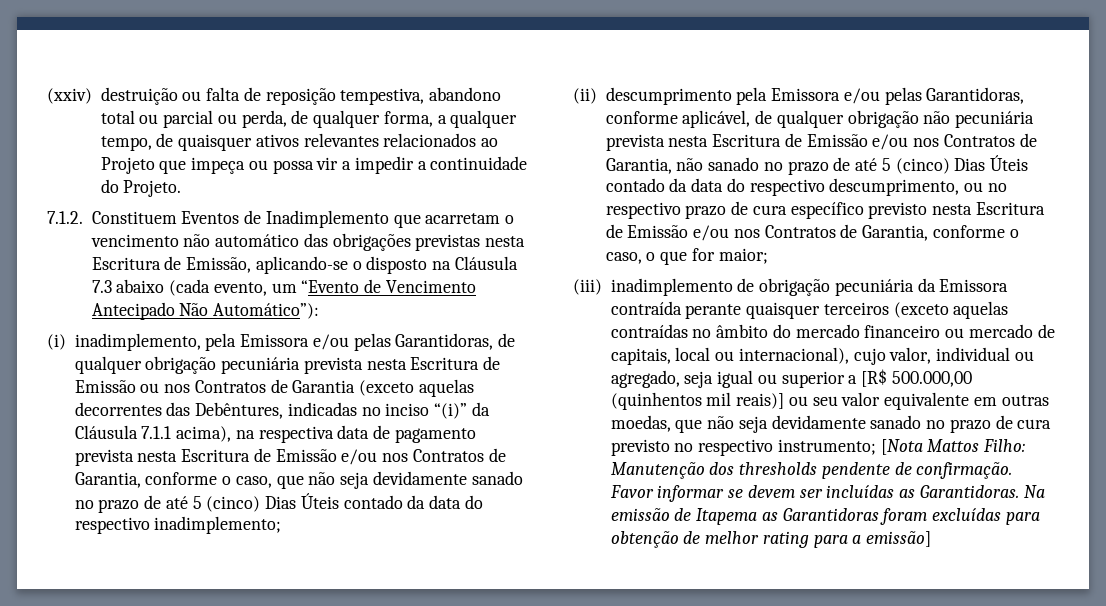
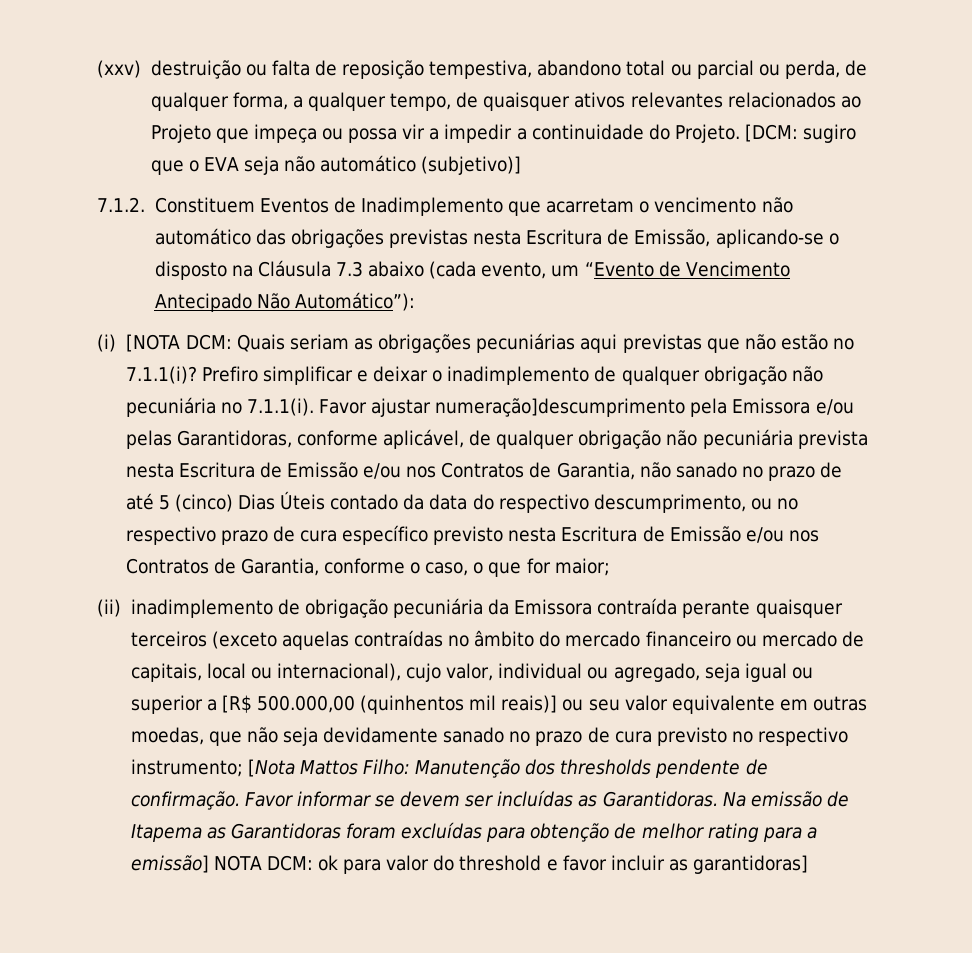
- (xxiv) destruição ou falta de reposição tempestiva, abandono total ou parcial ou perda, de qualquer forma, a qualquer tempo, de quaisquer ativos relevantes relacionados ao Projeto que impeça ou possa vir a impedir a continuidade do Projeto.
+ (xxv) destruição ou falta de reposição tempestiva, abandono total ou parcial ou perda, de qualquer forma, a qualquer tempo, de quaisquer ativos relevantes relacionados ao Projeto que impeça ou possa vir a impedir a continuidade do Projeto. [DCM: sugiro que o EVA seja não automático (subjetivo)]
- (i) inadimplemento, pela Emissora e/ou pelas Garantidoras, de qualquer obrigação pecuniária prevista nesta Escritura de Emissão ou nos Contratos de Garantia (exceto aquelas decorrentes das Debêntures, indicadas no inciso “(i)” da Cláusula 7.1.1 acima), na respectiva data de pagamento prevista nesta Escritura de Emissão e/ou nos Contratos de Garantia, conforme o caso, que não seja devidamente sanado no prazo de até 5 (cinco) Dias Úteis contado da data do respectivo inadimplemento;
- (ii) descumprimento pela Emissora e/ou pelas Garantidoras, conforme aplicável, de qualquer obrigação não pecuniária prevista nesta Escritura de Emissão e/ou nos Contratos de Garantia, não sanado no prazo de até 5 (cinco) Dias Úteis contado da data do respectivo descumprimento, ou no respectivo prazo de cura específico previsto nesta Escritura de Emissão e/ou nos Contratos de Garantia, conforme o caso, o que for maior;
+ (i) [NOTA DCM: Quais seriam as obrigações pecuniárias aqui previstas que não estão no 7.1.1(i)? Prefiro simplificar e deixar o inadimplemento de qualquer obrigação não pecuniária no 7.1.1(i). Favor ajustar numeração]descumprimento pela Emissora e/ou pelas Garantidoras, conforme aplicável, de qualquer obrigação não pecuniária prevista nesta Escritura de Emissão e/ou nos Contratos de Garantia, não sanado no prazo de até 5 (cinco) Dias Úteis contado da data do respectivo descumprimento, ou no respectivo prazo de cura específico previsto nesta Escritura de Emissão e/ou nos Contratos de Garantia, conforme o caso, o que for maior;
- (iii) inadimplemento de obrigação pecuniária da Emissora contraída perante quaisquer terceiros (exceto aquelas contraídas no âmbito do mercado financeiro ou mercado de capitais, local ou internacional), cujo valor, individual ou agregado, seja igual ou superior a [R$ 500.000,00 (quinhentos mil reais)] ou seu valor equivalente em outras moedas, que não seja devidamente sanado no prazo de cura previsto no respectivo instrumento;
+ (ii) inadimplemento de obrigação pecuniária da Emissora contraída perante quaisquer terceiros (exceto aquelas contraídas no âmbito do mercado financeiro ou mercado de capitais, local ou internacional), cujo valor, individual ou agregado, seja igual ou superior a [R$ 500.000,00 (quinhentos mil reais)] ou seu valor equivalente em outras moedas, que não seja devidamente sanado no prazo de cura previsto no respectivo instrumento;
- Na emissão de Itapema as Garantidoras foram excluídas para obtenção de melhor rating para a emissão]
+ Na emissão de Itapema as Garantidoras foram excluídas para obtenção de melhor rating para a emissão] NOTA DCM: ok para valor do threshold e favor incluir as garantidoras]

